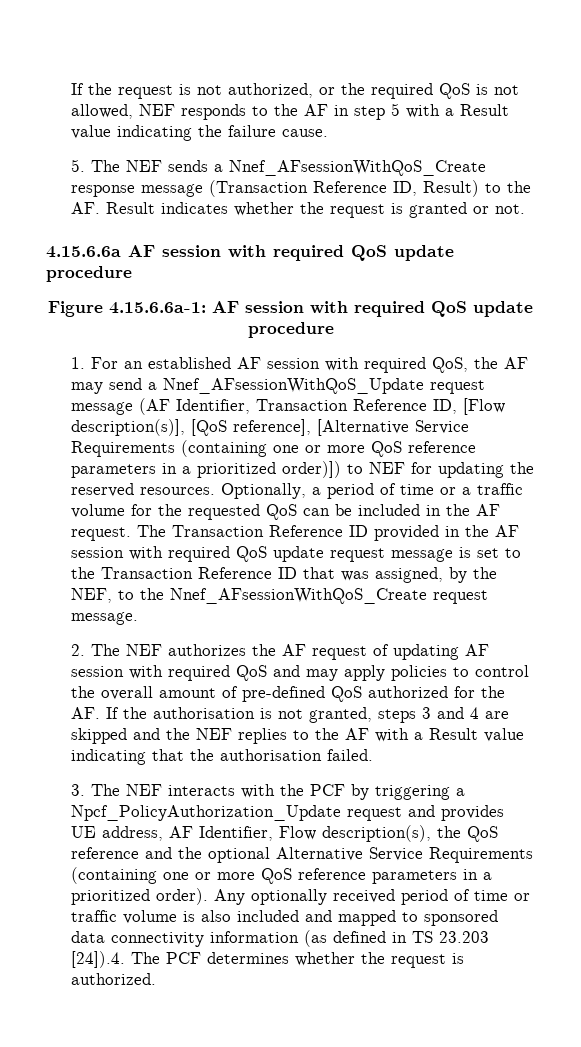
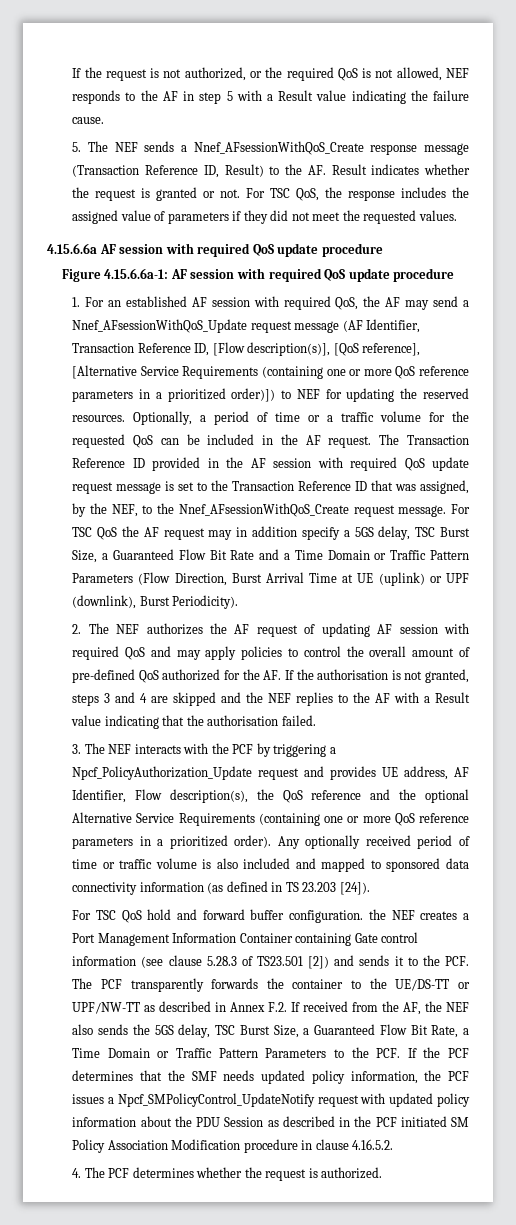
+ For TSC QoS, the response includes the assigned value of parameters if they did not meet the requested values.
+ For TSC QoS the AF request may in addition specify a 5GS delay, TSC Burst Size, a Guaranteed Flow Bit Rate and a Time Domain or Traffic Pattern Parameters (Flow Direction, Burst Arrival Time at UE (uplink) or UPF (downlink), Burst Periodicity).
- Any optionally received period of time or traffic volume is also included and mapped to sponsored data connectivity information (as defined in TS 23.203 [24]).4. The PCF determines whether the request is authorized.
+ Any optionally received period of time or traffic volume is also included and mapped to sponsored data connectivity information (as defined in TS 23.203 [24]).
+ For TSC QoS hold and forward buffer configuration. the NEF creates a Port Management Information Container containing Gate control information (see clause 5.28.3 of TS23.501 [2]) and sends it to the PCF. The PCF transparently forwards the container to the UE/DS-TT or UPF/NW-TT as described in Annex F.2. If received from the AF, the NEF also sends the 5GS delay, TSC Burst Size, a Guaranteed Flow Bit Rate, a Time Domain or Traffic Pattern Parameters to the PCF. If the PCF determines that the SMF needs updated policy information, the PCF issues a Npcf_SMPolicyControl_UpdateNotify request with updated policy information about the PDU Session as described in the PCF initiated SM Policy Association Modification procedure in clause 4.16.5.2.
+ 4. The PCF determines whether the request is authorized.

